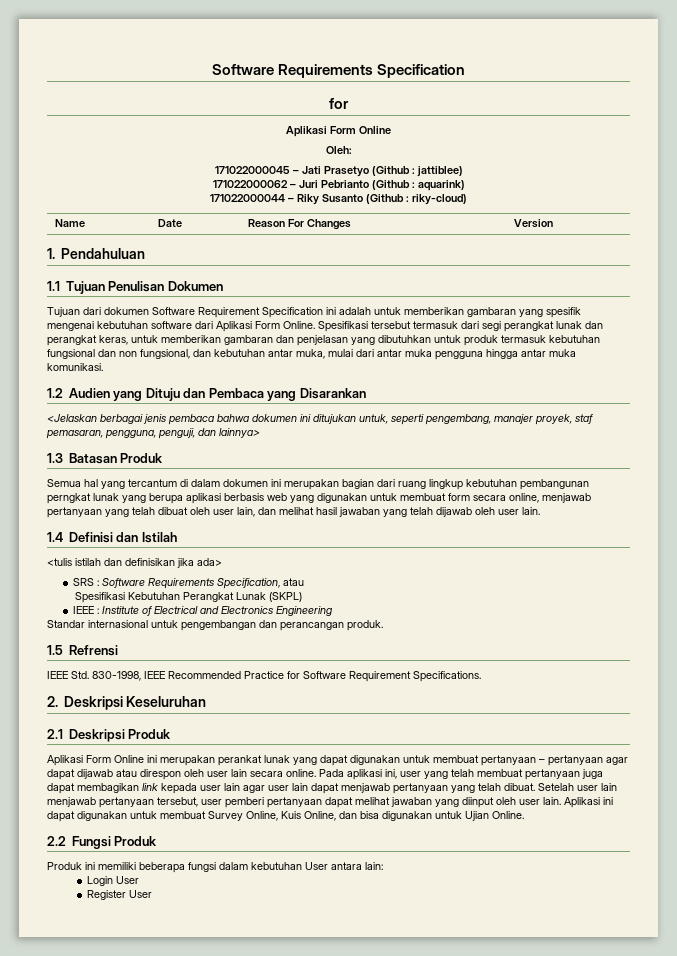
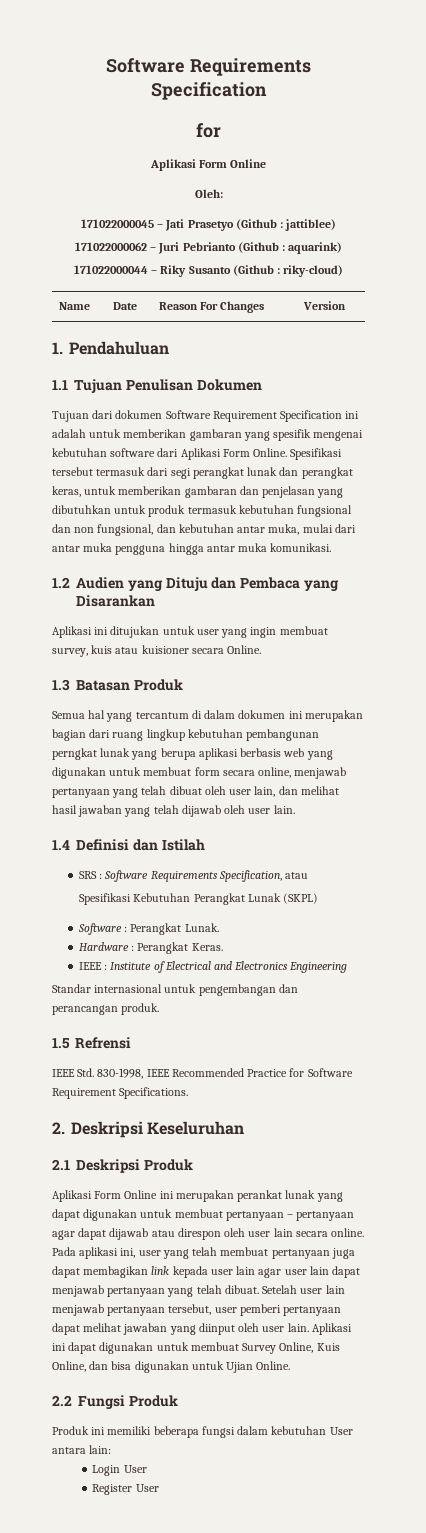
- <Jelaskan berbagai jenis pembaca bahwa dokumen ini ditujukan untuk, seperti pengembang, manajer proyek, staf pemasaran, pengguna, penguji, dan lainnya>
+ Aplikasi ini ditujukan untuk user yang ingin membuat survey, kuis atau kuisioner secara Online.
- <tulis istilah dan definisikan jika ada>
+ Software : Perangkat Lunak.
+ Hardware : Perangkat Keras.

